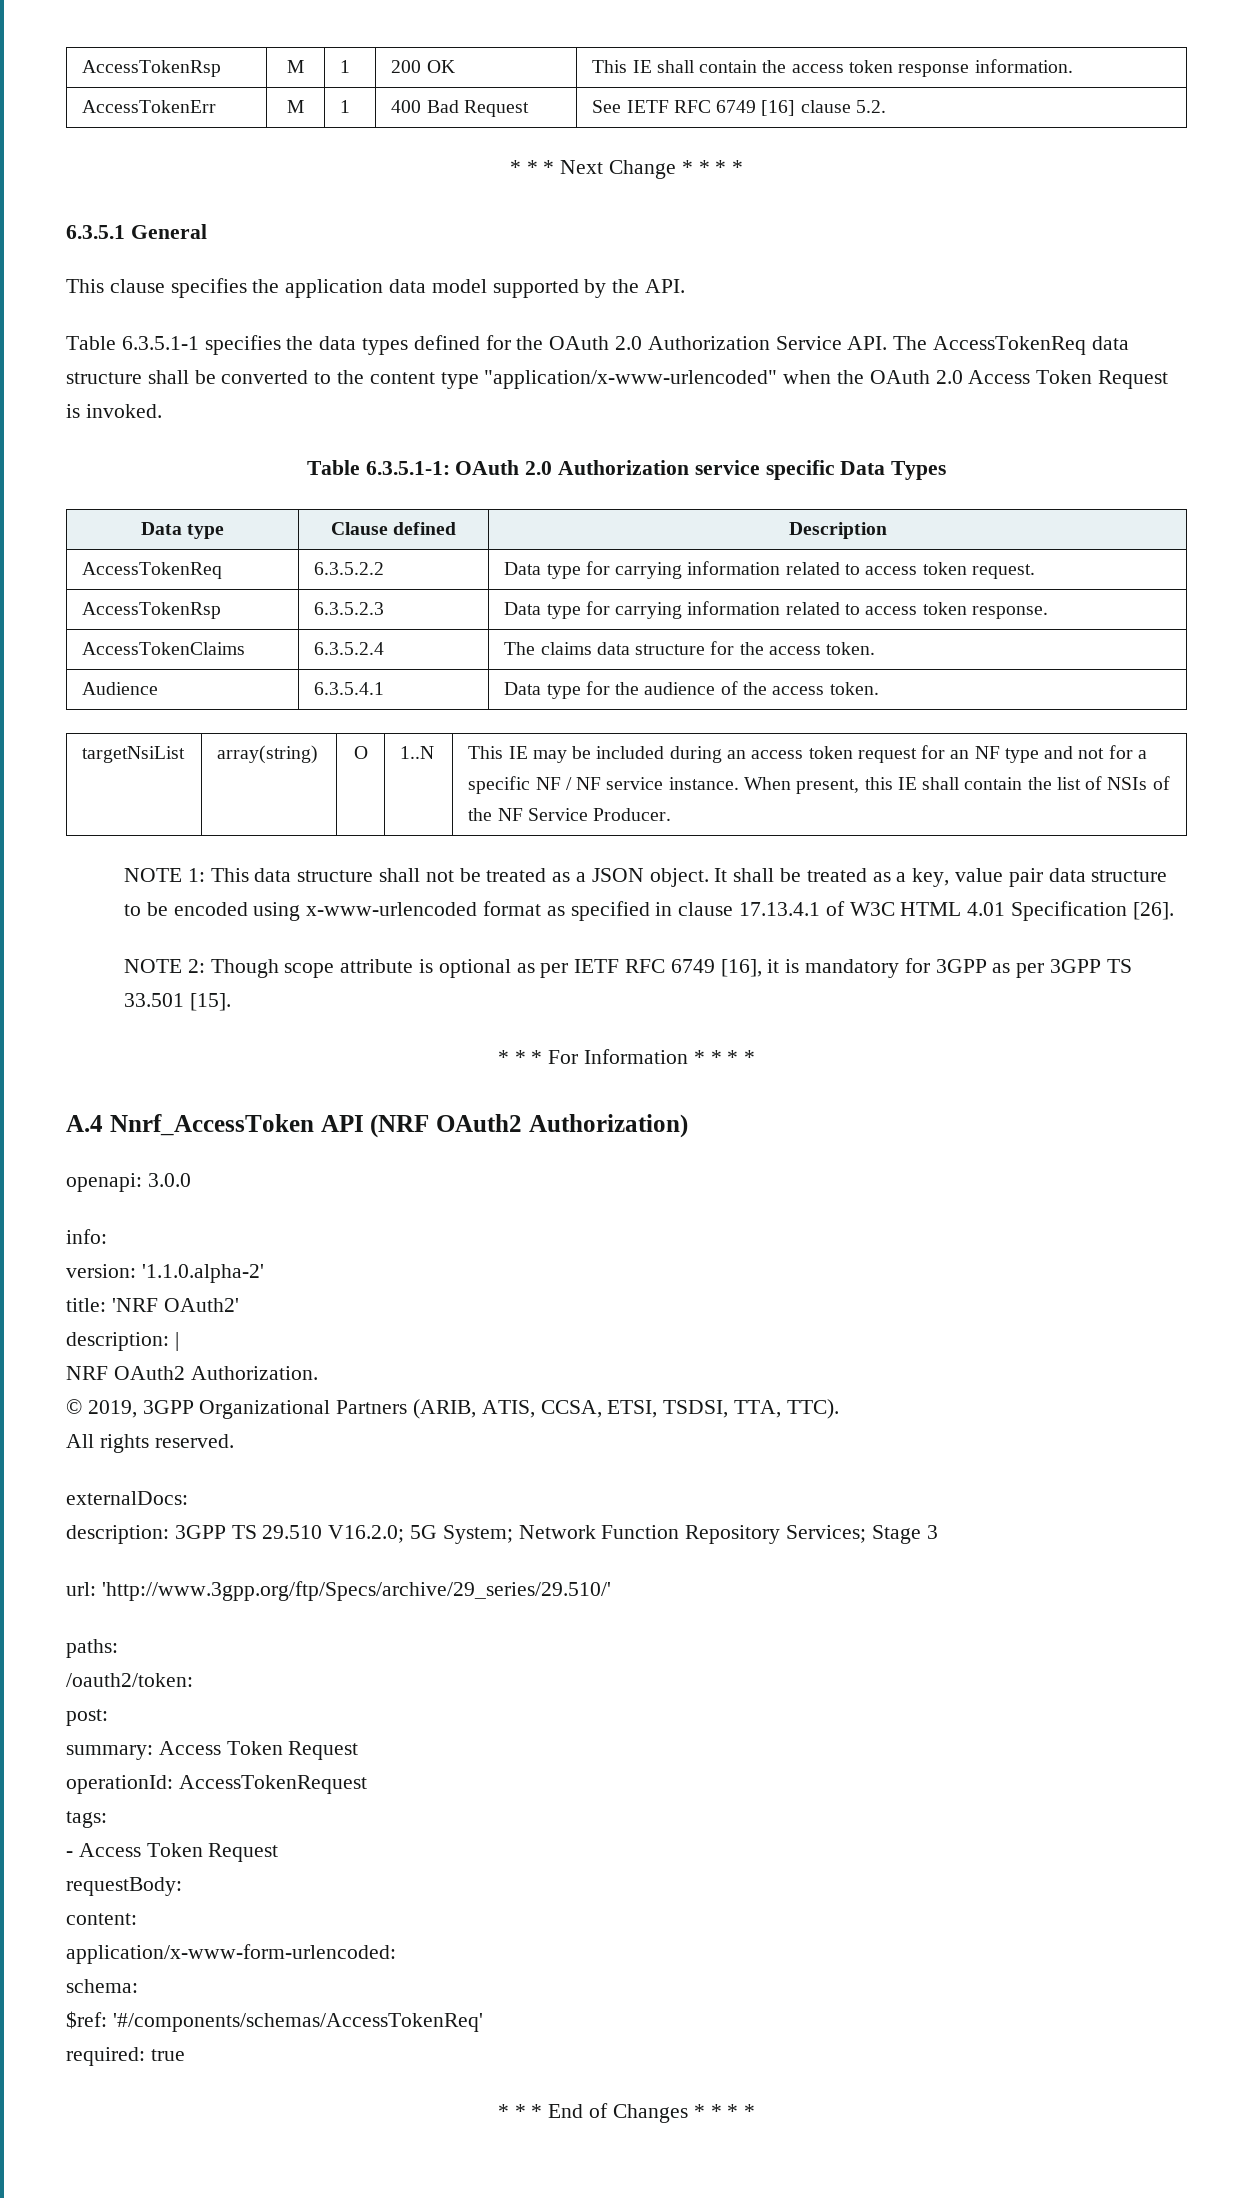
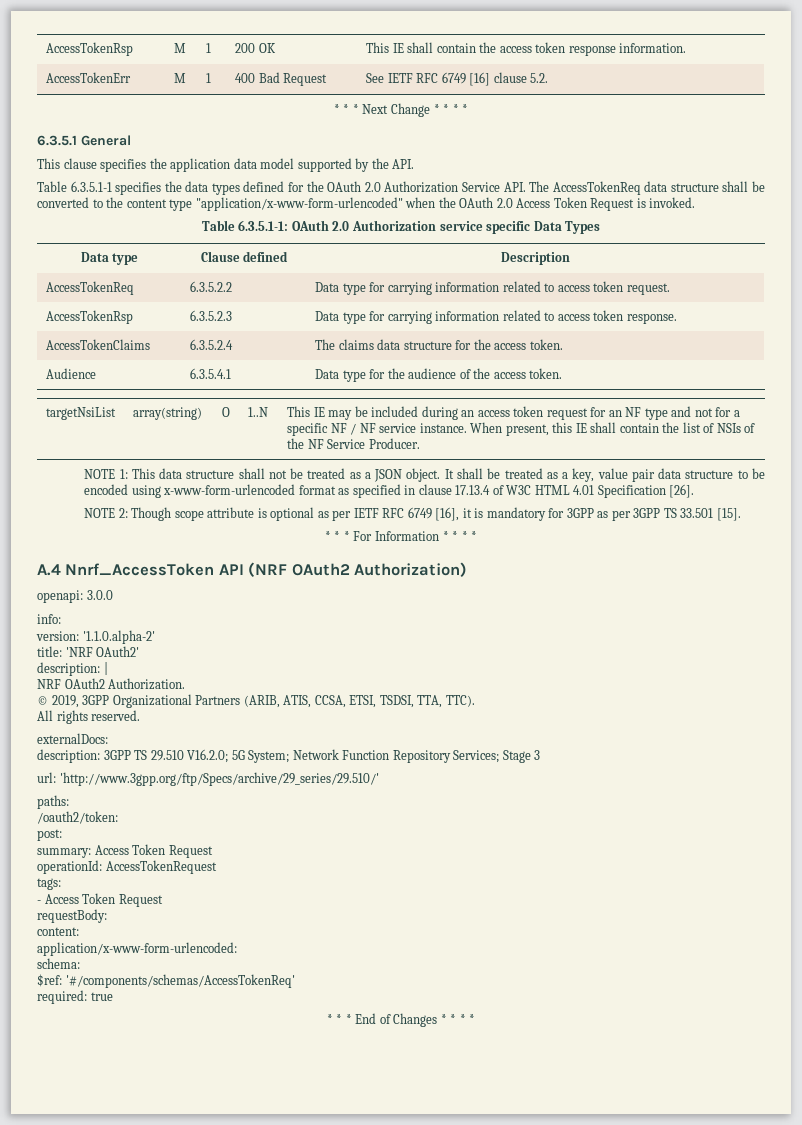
- Table 6.3.5.1-1 specifies the data types defined for the OAuth 2.0 Authorization Service API. The AccessTokenReq data structure shall be converted to the content type "application/x-www-urlencoded" when the OAuth 2.0 Access Token Request is invoked.
+ Table 6.3.5.1-1 specifies the data types defined for the OAuth 2.0 Authorization Service API. The AccessTokenReq data structure shall be converted to the content type "application/x-www-form-urlencoded" when the OAuth 2.0 Access Token Request is invoked.
- It shall be treated as a key, value pair data structure to be encoded using x-www-urlencoded format as specified in clause 17.13.4.1 of W3C HTML 4.01 Specification [26].
+ It shall be treated as a key, value pair data structure to be encoded using x-www-form-urlencoded format as specified in clause 17.13.4 of W3C HTML 4.01 Specification [26].

